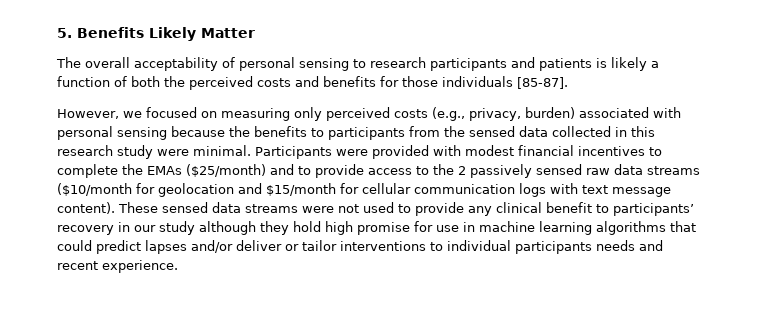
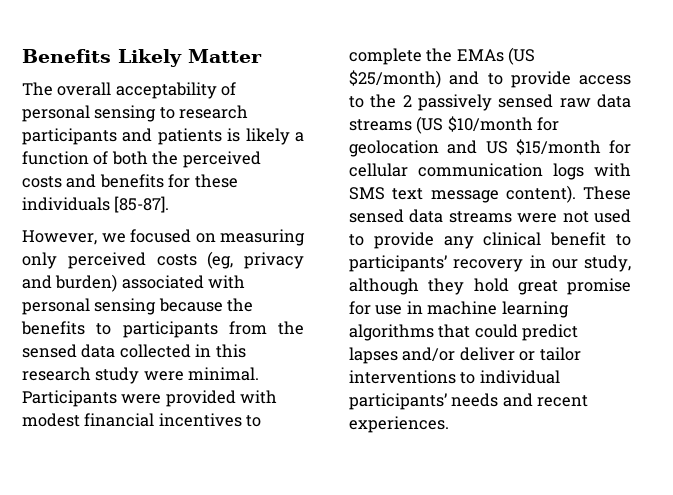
- 5. Benefits Likely Matter
+ Benefits Likely Matter
- The overall acceptability of personal sensing to research participants and patients is likely a function of both the perceived costs and benefits for those individuals [85-87].
+ The overall acceptability of personal sensing to research participants and patients is likely a function of both the perceived costs and benefits for these individuals [85-87].
- However, we focused on measuring only perceived costs (e.g., privacy, burden) associated with personal sensing because the benefits to participants from the sensed data collected in this research study were minimal.
+ However, we focused on measuring only perceived costs (eg, privacy and burden) associated with personal sensing because the benefits to participants from the sensed data collected in this research study were minimal.
- Participants were provided with modest financial incentives to complete the EMAs ($25/month) and to provide access to the 2 passively sensed raw data streams ($10/month for geolocation and $15/month for cellular communication logs with text message content).
+ Participants were provided with modest financial incentives to complete the EMAs (US $25/month) and to provide access to the 2 passively sensed raw data streams (US $10/month for geolocation and US $15/month for cellular communication logs with SMS text message content).
- These sensed data streams were not used to provide any clinical benefit to participants’ recovery in our study although they hold high promise for use in machine learning algorithms that could predict lapses and/or deliver or tailor interventions to individual participants needs and recent experience.
+ These sensed data streams were not used to provide any clinical benefit to participants’ recovery in our study, although they hold great promise for use in machine learning algorithms that could predict lapses and/or deliver or tailor interventions to individual participants’ needs and recent experiences.

